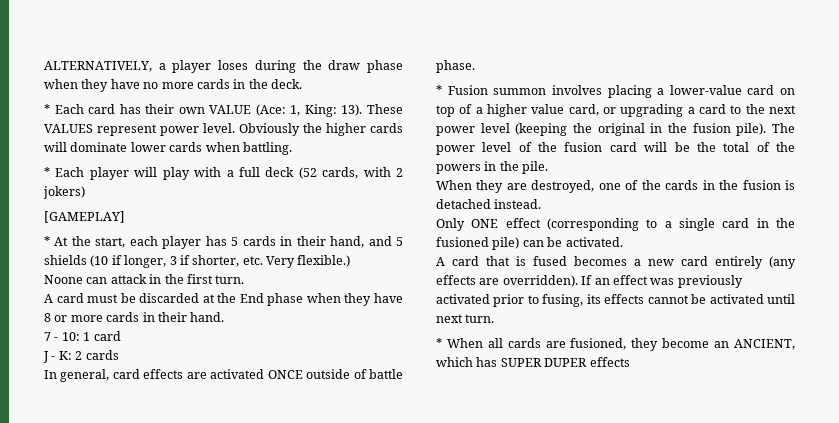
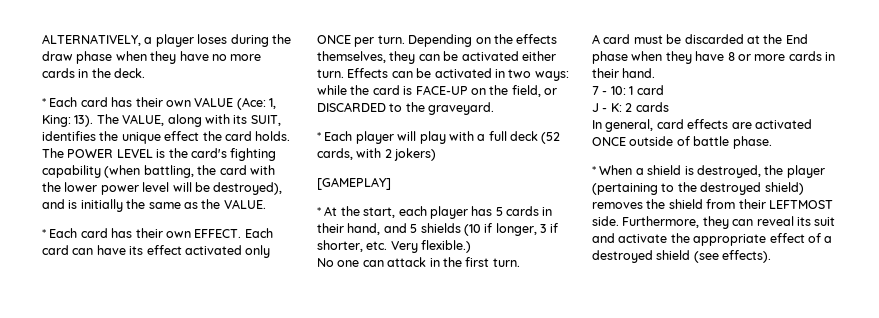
- These VALUES represent power level. Obviously the higher cards will dominate lower cards when battling.
+ The VALUE, along with its SUIT, identifies the unique effect the card holds. The POWER LEVEL is the card's fighting capability (when battling, the card with the lower power level will be destroyed), and is initially the same as the VALUE.
+ * Each card has their own EFFECT. Each card can have its effect activated only ONCE per turn. Depending on the effects themselves, they can be activated either turn. Effects can be activated in two ways: while the card is FACE-UP on the field, or DISCARDED to the graveyard.
- Noone can attack in the first turn.
+ No one can attack in the first turn.
- * Fusion summon involves placing a lower-value card on top of a higher value card, or upgrading a card to the next power level (keeping the original in the fusion pile). The power level of the fusion card will be the total of the powers in the pile.
- When they are destroyed, one of the cards in the fusion is detached instead.
- Only ONE effect (corresponding to a single card in the fusioned pile) can be activated.
- A card that is fused becomes a new card entirely (any effects are overridden). If an effect was previously activated prior to fusing, its effects cannot be activated until next turn.
- * When all cards are fusioned, they become an ANCIENT, which has SUPER DUPER effects
+ * When a shield is destroyed, the player (pertaining to the destroyed shield) removes the shield from their LEFTMOST side. Furthermore, they can reveal its suit and activate the appropriate effect of a destroyed shield (see effects).

